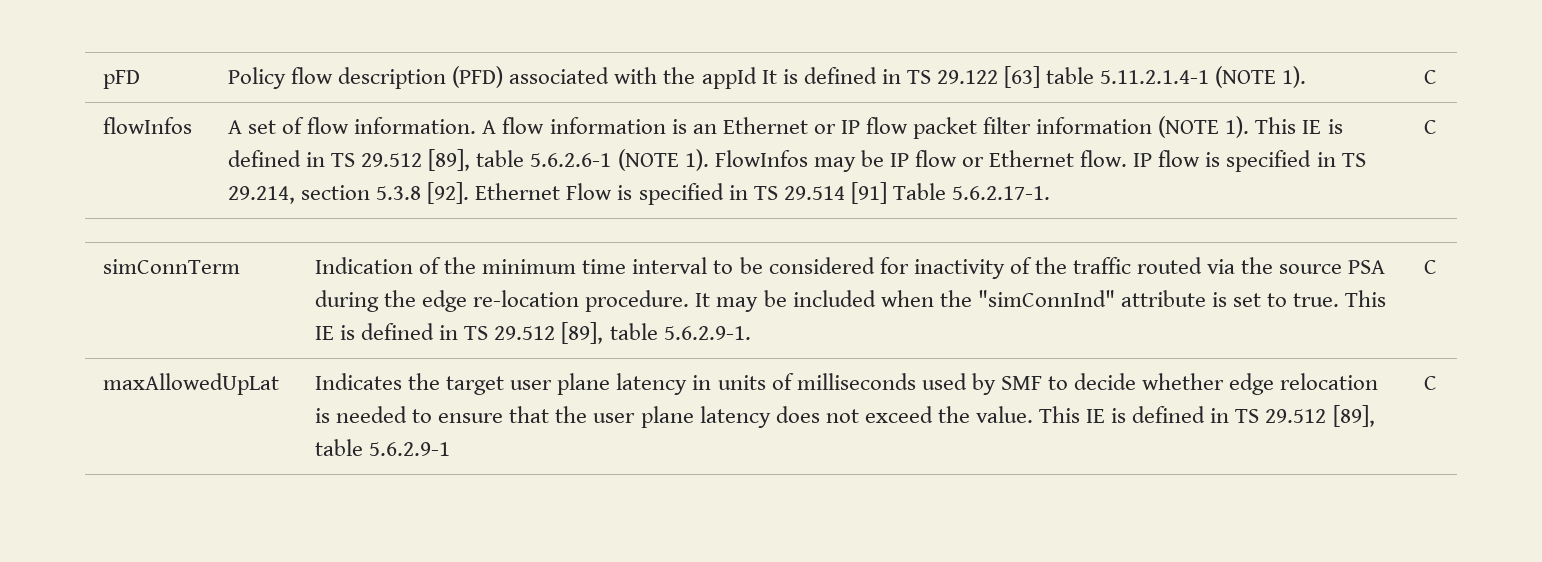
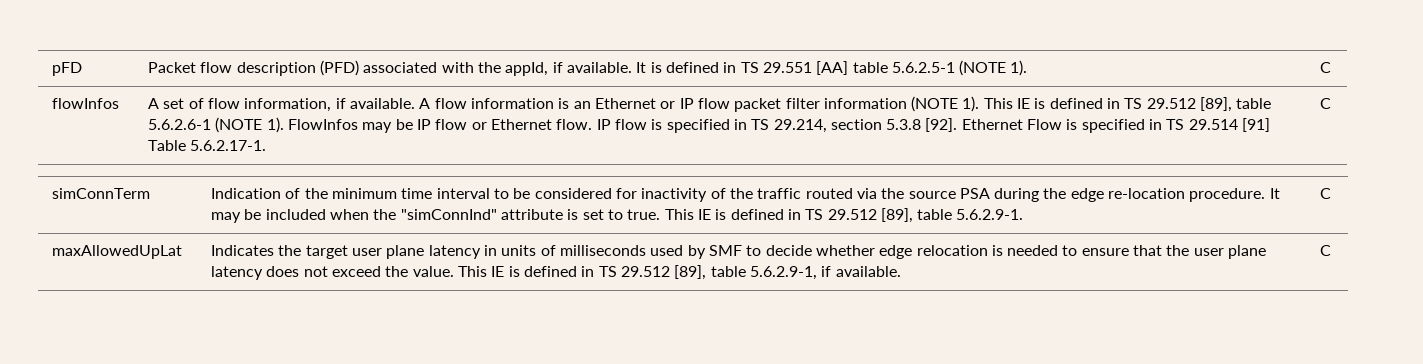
- pFD | Policy flow description (PFD) associated with the appId It is defined in TS 29.122 [63] table 5.11.2.1.4-1 (NOTE 1). | C
+ pFD | Packet flow description (PFD) associated with the appId, if available. It is defined in TS 29.551 [AA] table 5.6.2.5-1 (NOTE 1). | C
- A set of flow information.
+ A set of flow information, if available.
- This IE is defined in TS 29.512 [89], table 5.6.2.9-1
+ This IE is defined in TS 29.512 [89], table 5.6.2.9-1, if available.

